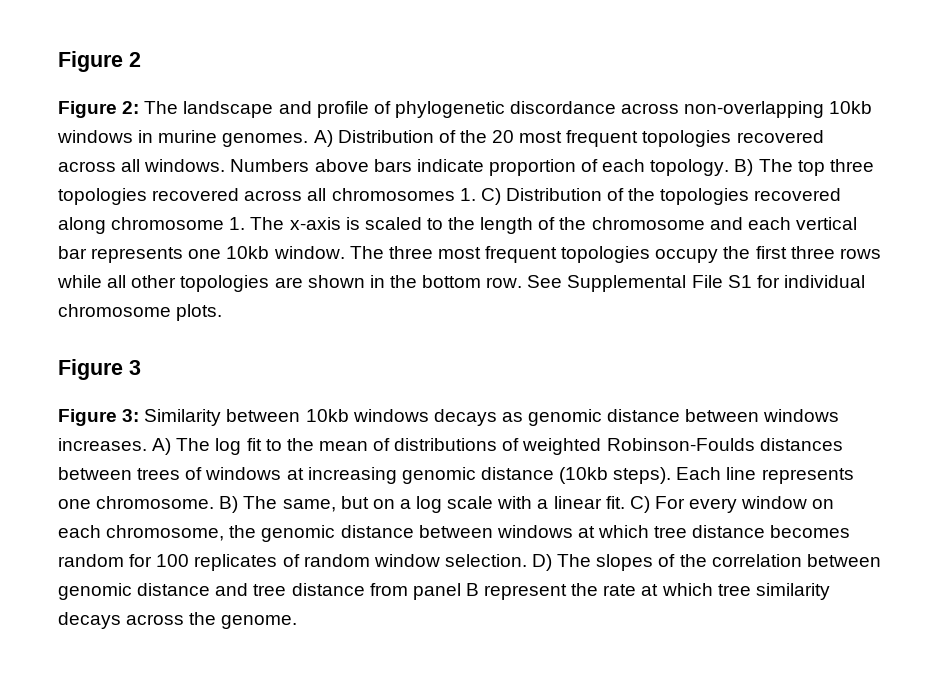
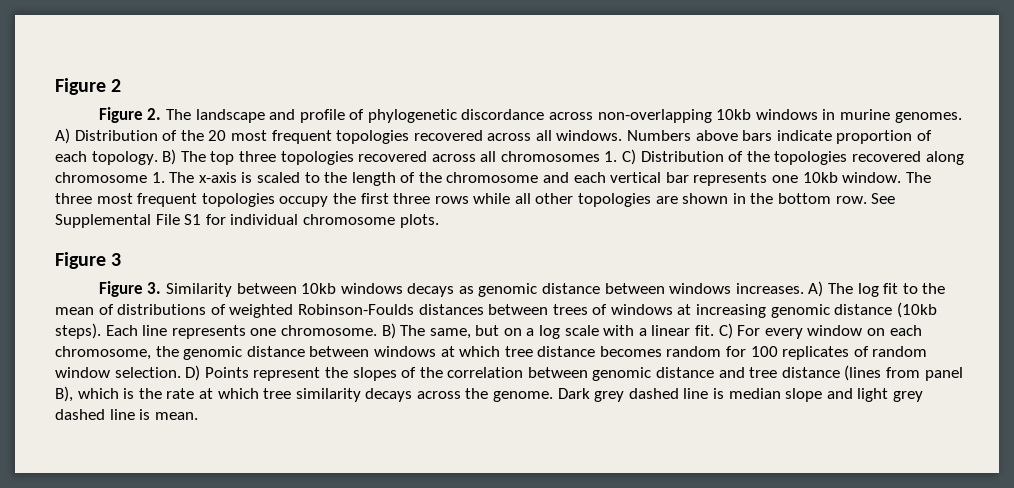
- Figure 2: The landscape and profile of phylogenetic discordance across non-overlapping 10kb windows in murine genomes.
+ Figure 2. The landscape and profile of phylogenetic discordance across non-overlapping 10kb windows in murine genomes.
- Figure 3: Similarity between 10kb windows decays as genomic distance between windows increases.
+ Figure 3. Similarity between 10kb windows decays as genomic distance between windows increases.
- D) The slopes of the correlation between genomic distance and tree distance from panel B represent the rate at which tree similarity decays across the genome.
+ D) Points represent the slopes of the correlation between genomic distance and tree distance (lines from panel B), which is the rate at which tree similarity decays across the genome.
+ Dark grey dashed line is median slope and light grey dashed line is mean.

